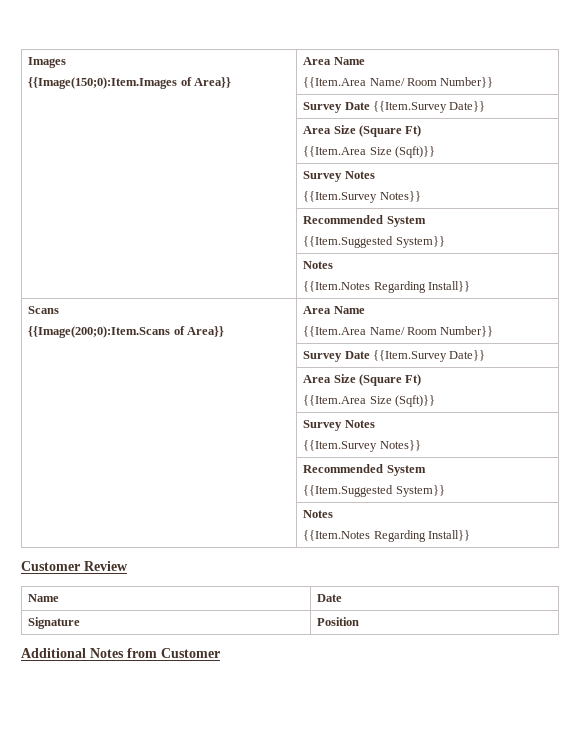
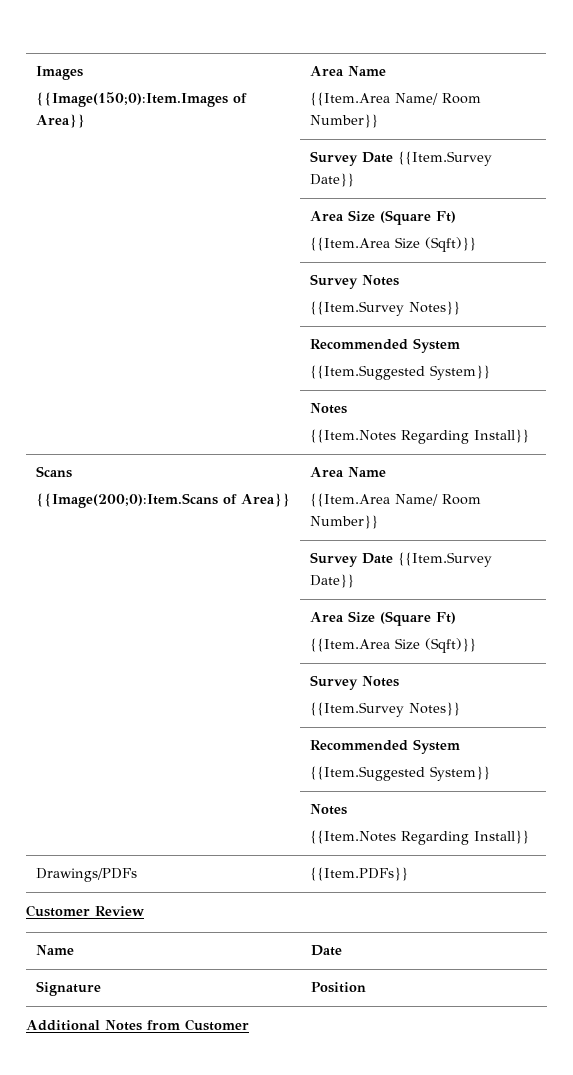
+ Drawings/PDFs | {{Item.PDFs}}

